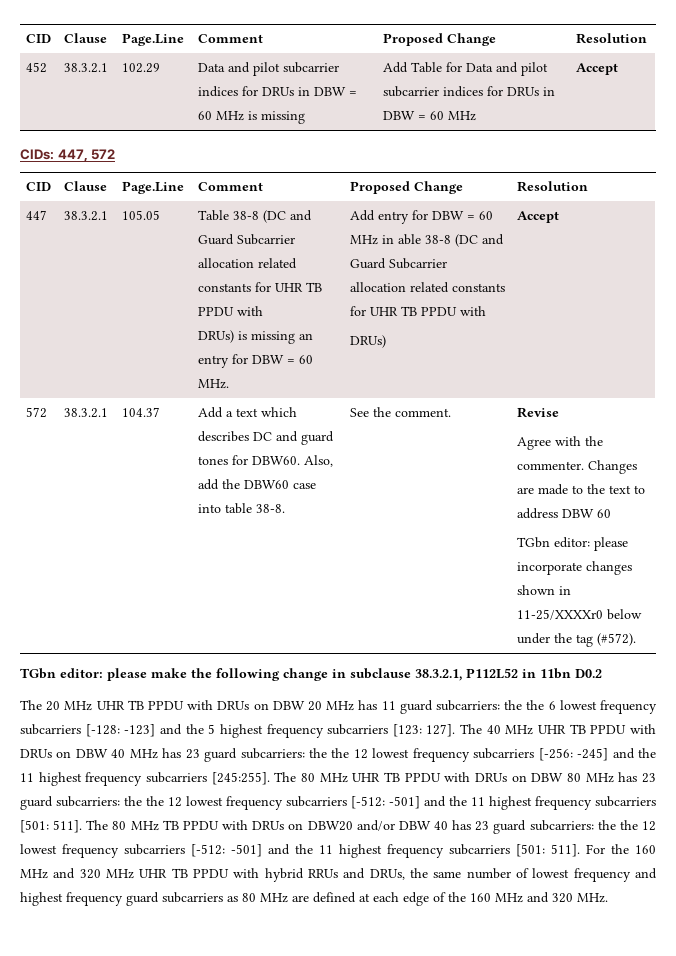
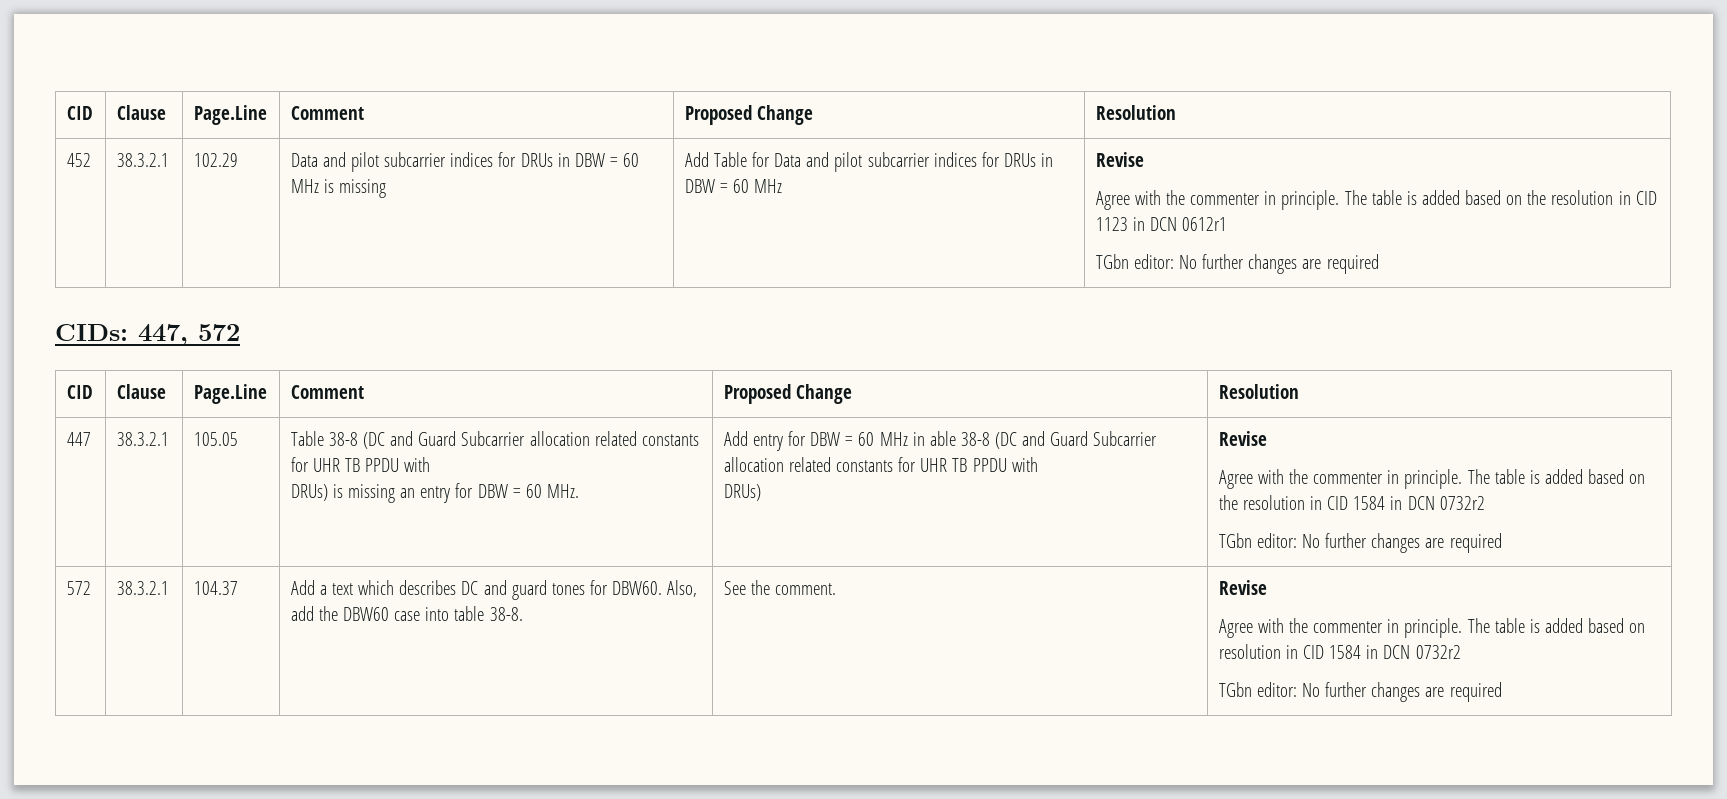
- Add Table for Data and pilot subcarrier indices for DRUs in DBW = 60 MHz | Accept
+ Add Table for Data and pilot subcarrier indices for DRUs in DBW = 60 MHz | Revise
+ Agree with the commenter in principle. The table is added based on the resolution in CID 1123 in DCN 0612r1
+ TGbn editor: No further changes are required
- DRUs) | Accept
+ DRUs) | Revise
+ Agree with the commenter in principle. The table is added based on the resolution in CID 1584 in DCN 0732r2
+ TGbn editor: No further changes are required
- Agree with the commenter. Changes are made to the text to address DBW 60
- TGbn editor: please incorporate changes shown in 11-25/XXXXr0 below under the tag (#572).
- TGbn editor: please make the following change in subclause 38.3.2.1, P112L52 in 11bn D0.2
- The 20 MHz UHR TB PPDU with DRUs on DBW 20 MHz has 11 guard subcarriers: the the 6 lowest frequency subcarriers [-128: -123] and the 5 highest frequency subcarriers [123: 127]. The 40 MHz UHR TB PPDU with DRUs on DBW 40 MHz has 23 guard subcarriers: the the 12 lowest frequency subcarriers [-256: -245] and the 11 highest frequency subcarriers [245:255]. The 80 MHz UHR TB PPDU with DRUs on DBW 80 MHz has 23 guard subcarriers: the the 12 lowest frequency subcarriers [-512: -501] and the 11 highest frequency subcarriers [501: 511]. The 80 MHz TB PPDU with DRUs on DBW20 and/or DBW 40 has 23 guard subcarriers: the the 12 lowest frequency subcarriers [-512: -501] and the 11 highest frequency subcarriers [501: 511]. For the 160 MHz and 320 MHz UHR TB PPDU with hybrid RRUs and DRUs, the same number of lowest frequency and highest frequency guard subcarriers as 80 MHz are defined at each edge of the 160 MHz and 320 MHz.
+ Agree with the commenter in principle. The table is added based on resolution in CID 1584 in DCN 0732r2
+ TGbn editor: No further changes are required

